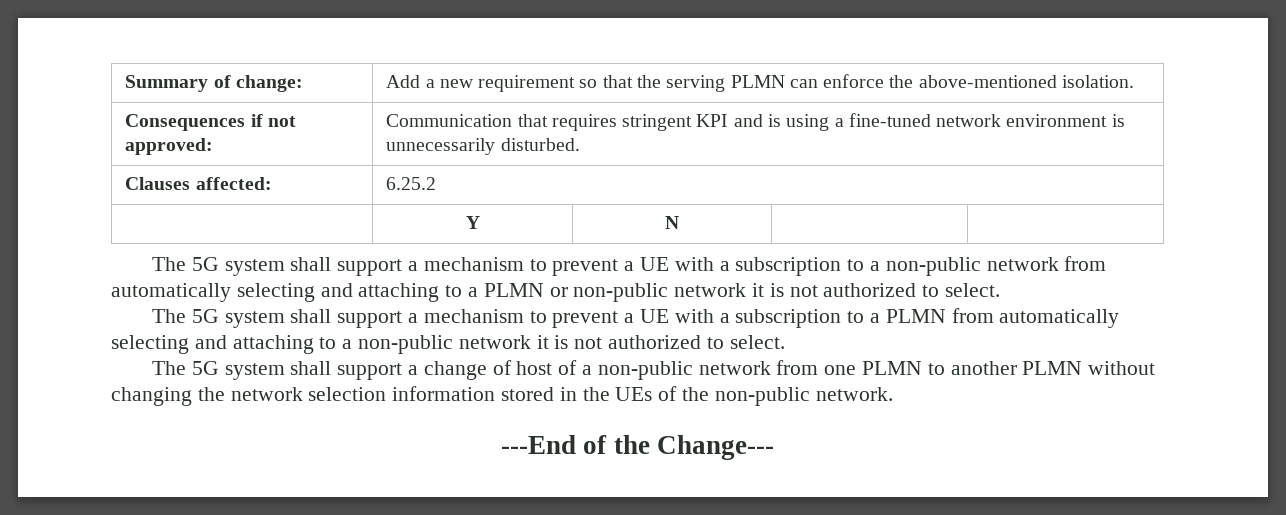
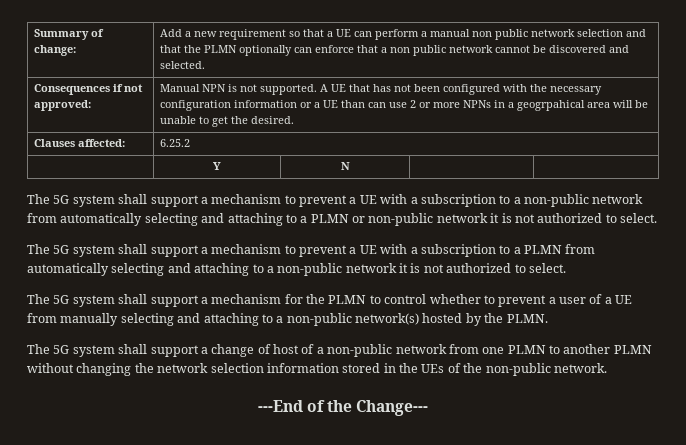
- Summary of change: | Add a new requirement so that the serving PLMN can enforce the above-mentioned isolation.
- Consequences if not approved: | Communication that requires stringent KPI and is using a fine-tuned network environment is unnecessarily disturbed.
+ Summary of change: | Add a new requirement so that a UE can perform a manual non public network selection and that the PLMN optionally can enforce that a non public network cannot be discovered and selected.
+ Consequences if not approved: | Manual NPN is not supported. A UE that has not been configured with the necessary configuration information or a UE than can use 2 or more NPNs in a geogrpahical area will be unable to get the desired.
+ The 5G system shall support a mechanism for the PLMN to control whether to prevent a user of a UE from manually selecting and attaching to a non-public network(s) hosted by the PLMN.

